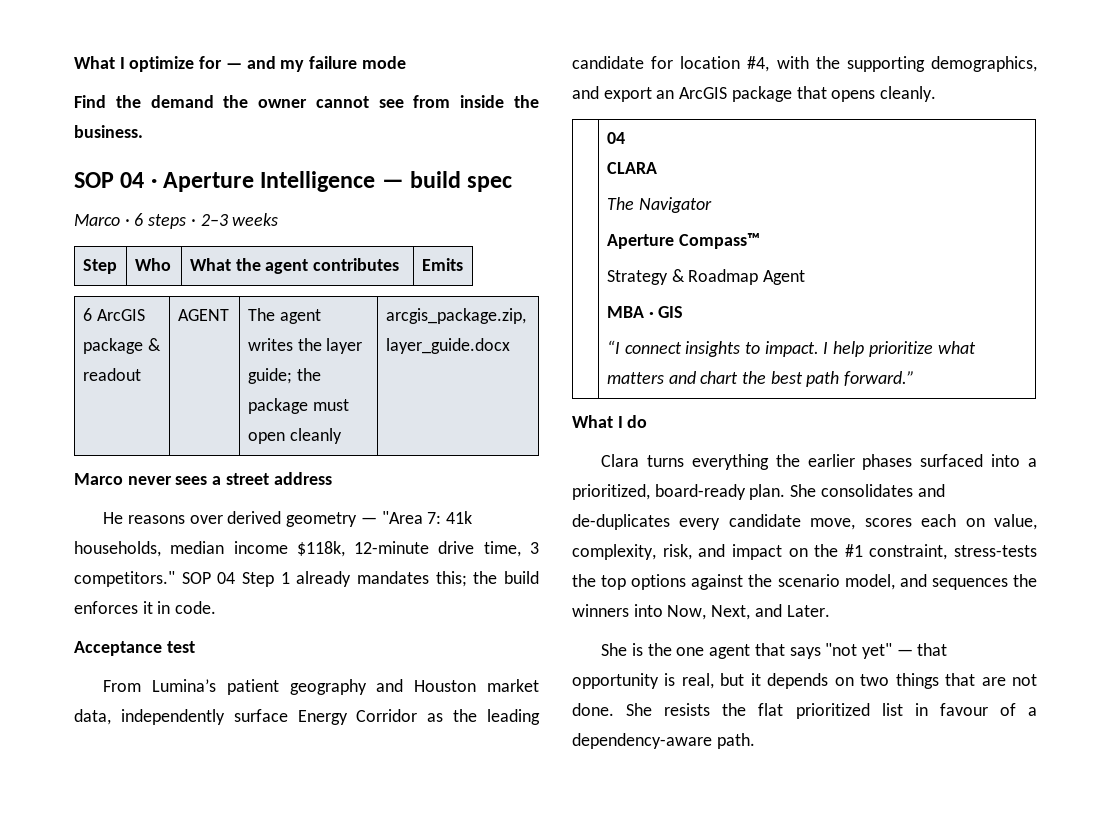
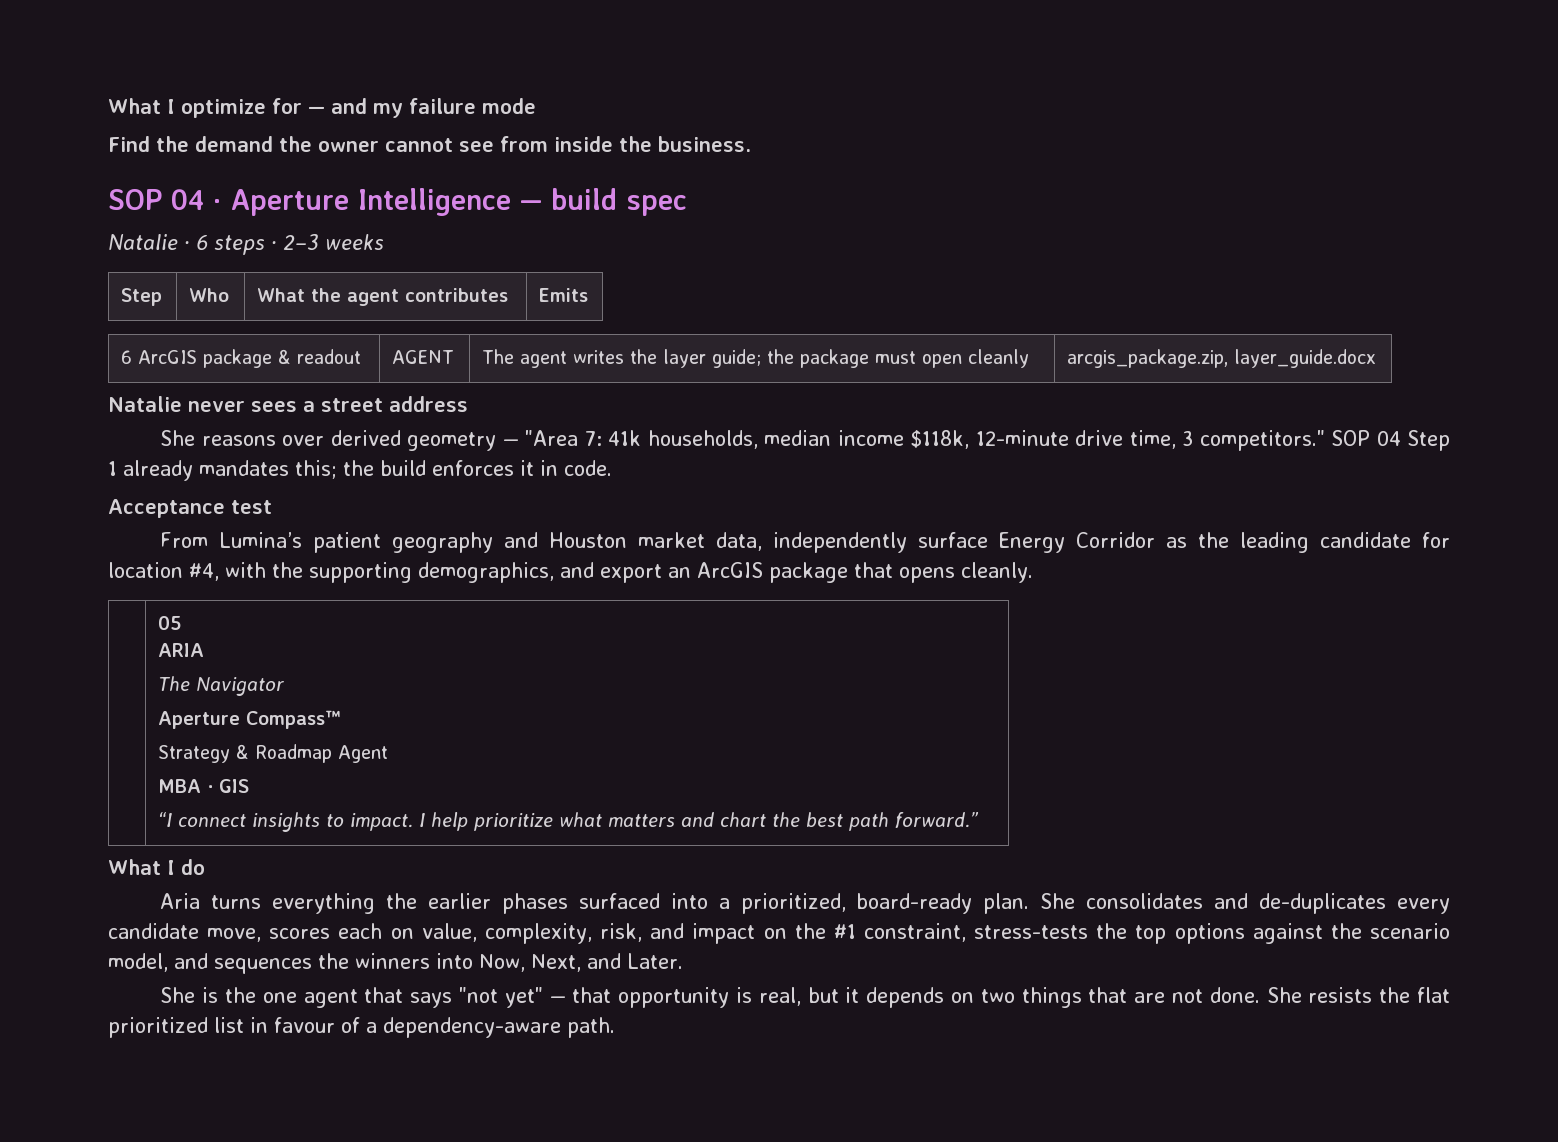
- Marco · 6 steps · 2–3 weeks
+ Natalie · 6 steps · 2–3 weeks
- Marco never sees a street address
+ Natalie never sees a street address
- He reasons over derived geometry — "Area 7: 41k households, median income $118k, 12-minute drive time, 3 competitors."
+ She reasons over derived geometry — "Area 7: 41k households, median income $118k, 12-minute drive time, 3 competitors."
- | 04
- CLARA
+ | 05
+ ARIA
- Clara turns everything the earlier phases surfaced into a prioritized, board-ready plan.
+ Aria turns everything the earlier phases surfaced into a prioritized, board-ready plan.

